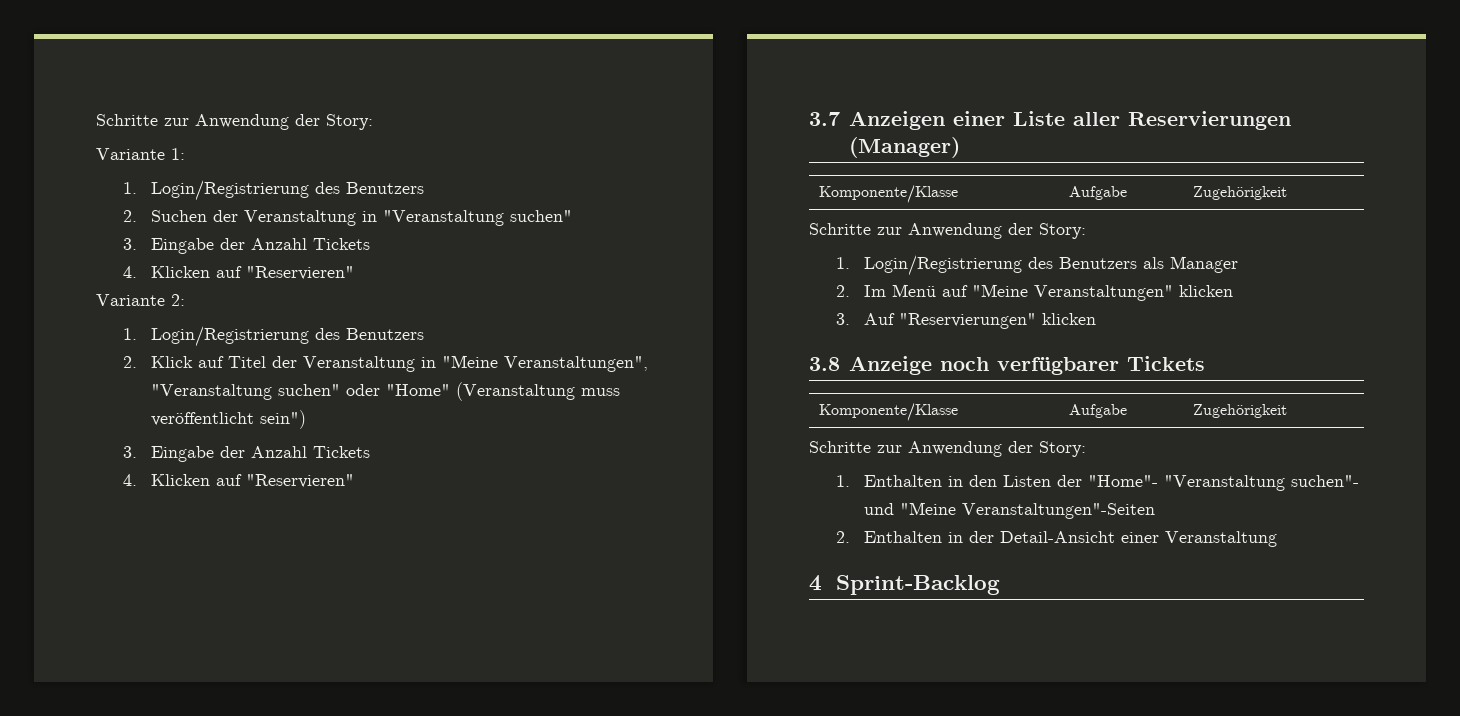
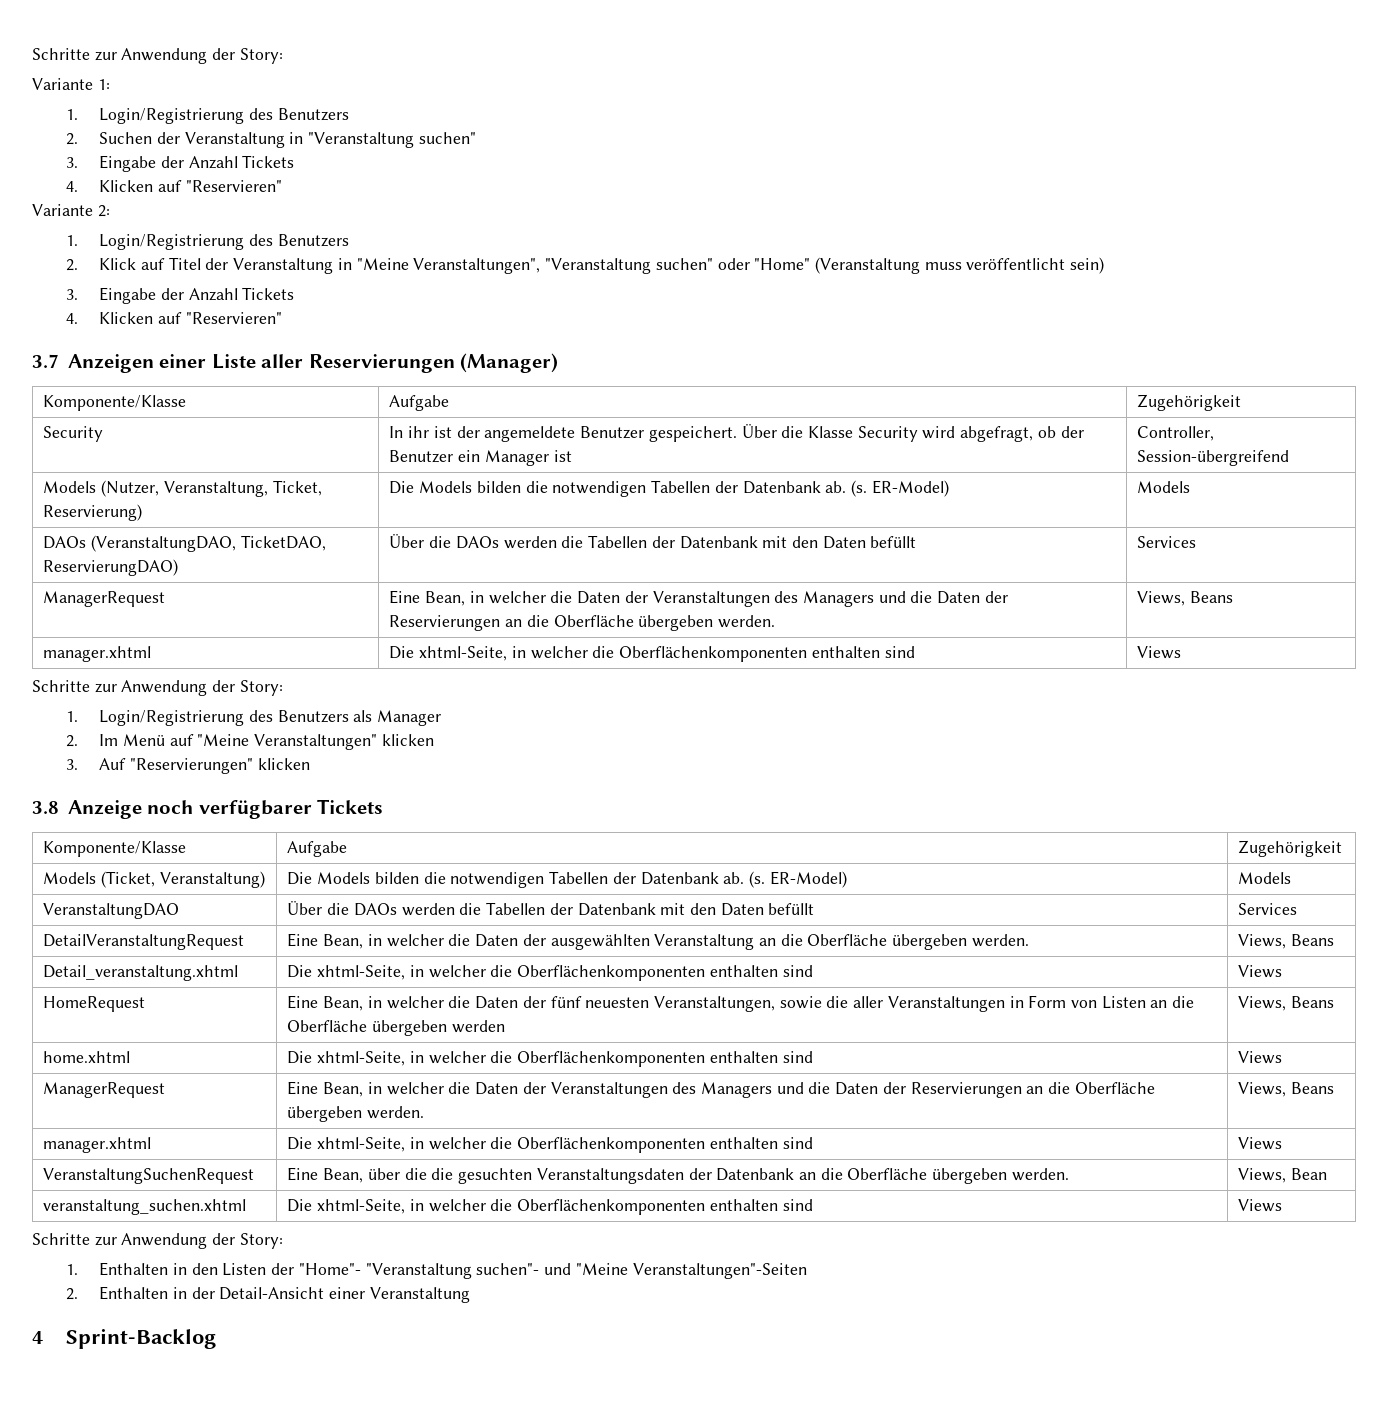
- 2. Klick auf Titel der Veranstaltung in "Meine Veranstaltungen", "Veranstaltung suchen" oder "Home" (Veranstaltung muss veröffentlicht sein")
+ 2. Klick auf Titel der Veranstaltung in "Meine Veranstaltungen", "Veranstaltung suchen" oder "Home" (Veranstaltung muss veröffentlicht sein)
+ Security | In ihr ist der angemeldete Benutzer gespeichert. Über die Klasse Security wird abgefragt, ob der Benutzer ein Manager ist | Controller, Session-übergreifend
+ Models (Nutzer, Veranstaltung, Ticket, Reservierung) | Die Models bilden die notwendigen Tabellen der Datenbank ab. (s. ER-Model) | Models
+ DAOs (VeranstaltungDAO, TicketDAO, ReservierungDAO) | Über die DAOs werden die Tabellen der Datenbank mit den Daten befüllt | Services
+ ManagerRequest | Eine Bean, in welcher die Daten der Veranstaltungen des Managers und die Daten der Reservierungen an die Oberfläche übergeben werden. | Views, Beans
+ manager.xhtml | Die xhtml-Seite, in welcher die Oberflächenkomponenten enthalten sind | Views
+ Models (Ticket, Veranstaltung) | Die Models bilden die notwendigen Tabellen der Datenbank ab. (s. ER-Model) | Models
+ VeranstaltungDAO | Über die DAOs werden die Tabellen der Datenbank mit den Daten befüllt | Services
+ DetailVeranstaltungRequest | Eine Bean, in welcher die Daten der ausgewählten Veranstaltung an die Oberfläche übergeben werden. | Views, Beans
+ Detail_veranstaltung.xhtml | Die xhtml-Seite, in welcher die Oberflächenkomponenten enthalten sind | Views
+ HomeRequest | Eine Bean, in welcher die Daten der fünf neuesten Veranstaltungen, sowie die aller Veranstaltungen in Form von Listen an die Oberfläche übergeben werden | Views, Beans
+ home.xhtml | Die xhtml-Seite, in welcher die Oberflächenkomponenten enthalten sind | Views
+ ManagerRequest | Eine Bean, in welcher die Daten der Veranstaltungen des Managers und die Daten der Reservierungen an die Oberfläche übergeben werden. | Views, Beans
+ manager.xhtml | Die xhtml-Seite, in welcher die Oberflächenkomponenten enthalten sind | Views
+ VeranstaltungSuchenRequest | Eine Bean, über die die gesuchten Veranstaltungsdaten der Datenbank an die Oberfläche übergeben werden. | Views, Bean
+ veranstaltung_suchen.xhtml | Die xhtml-Seite, in welcher die Oberflächenkomponenten enthalten sind | Views

